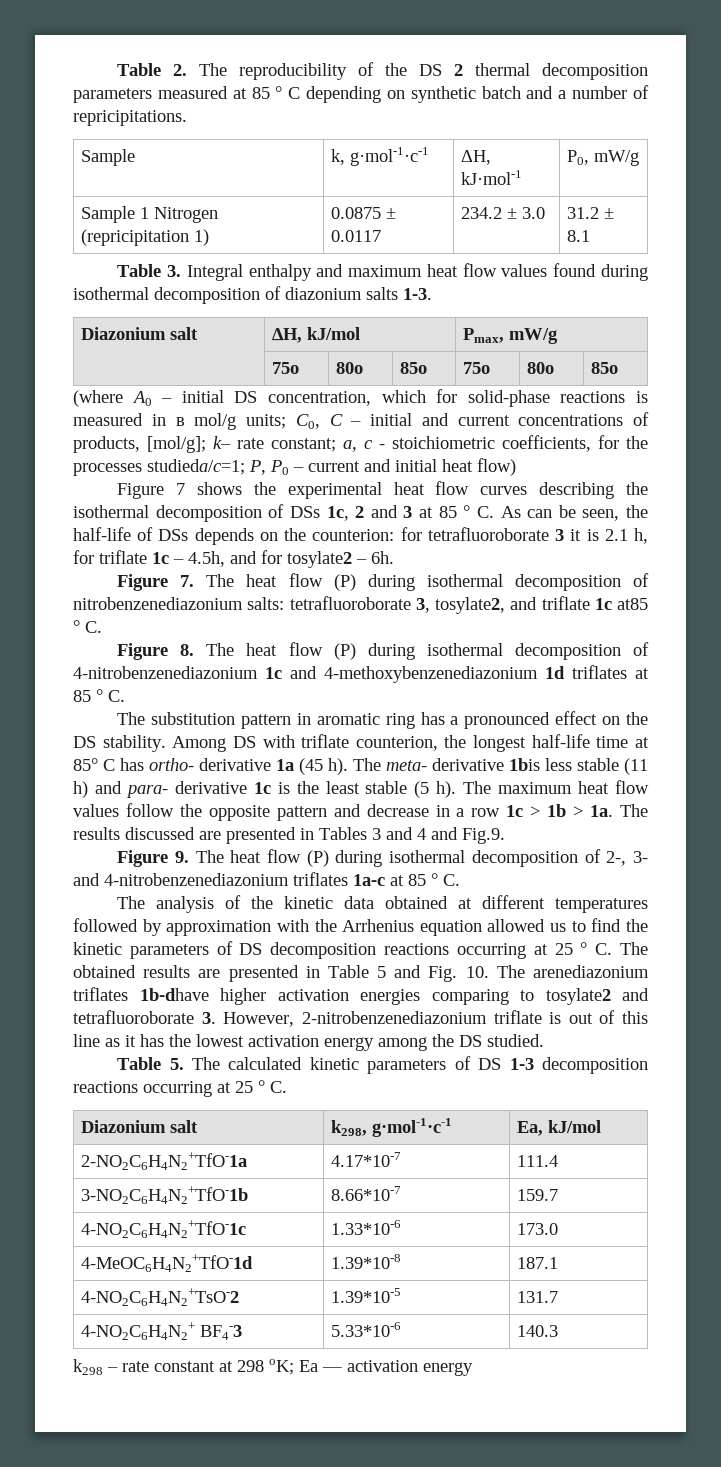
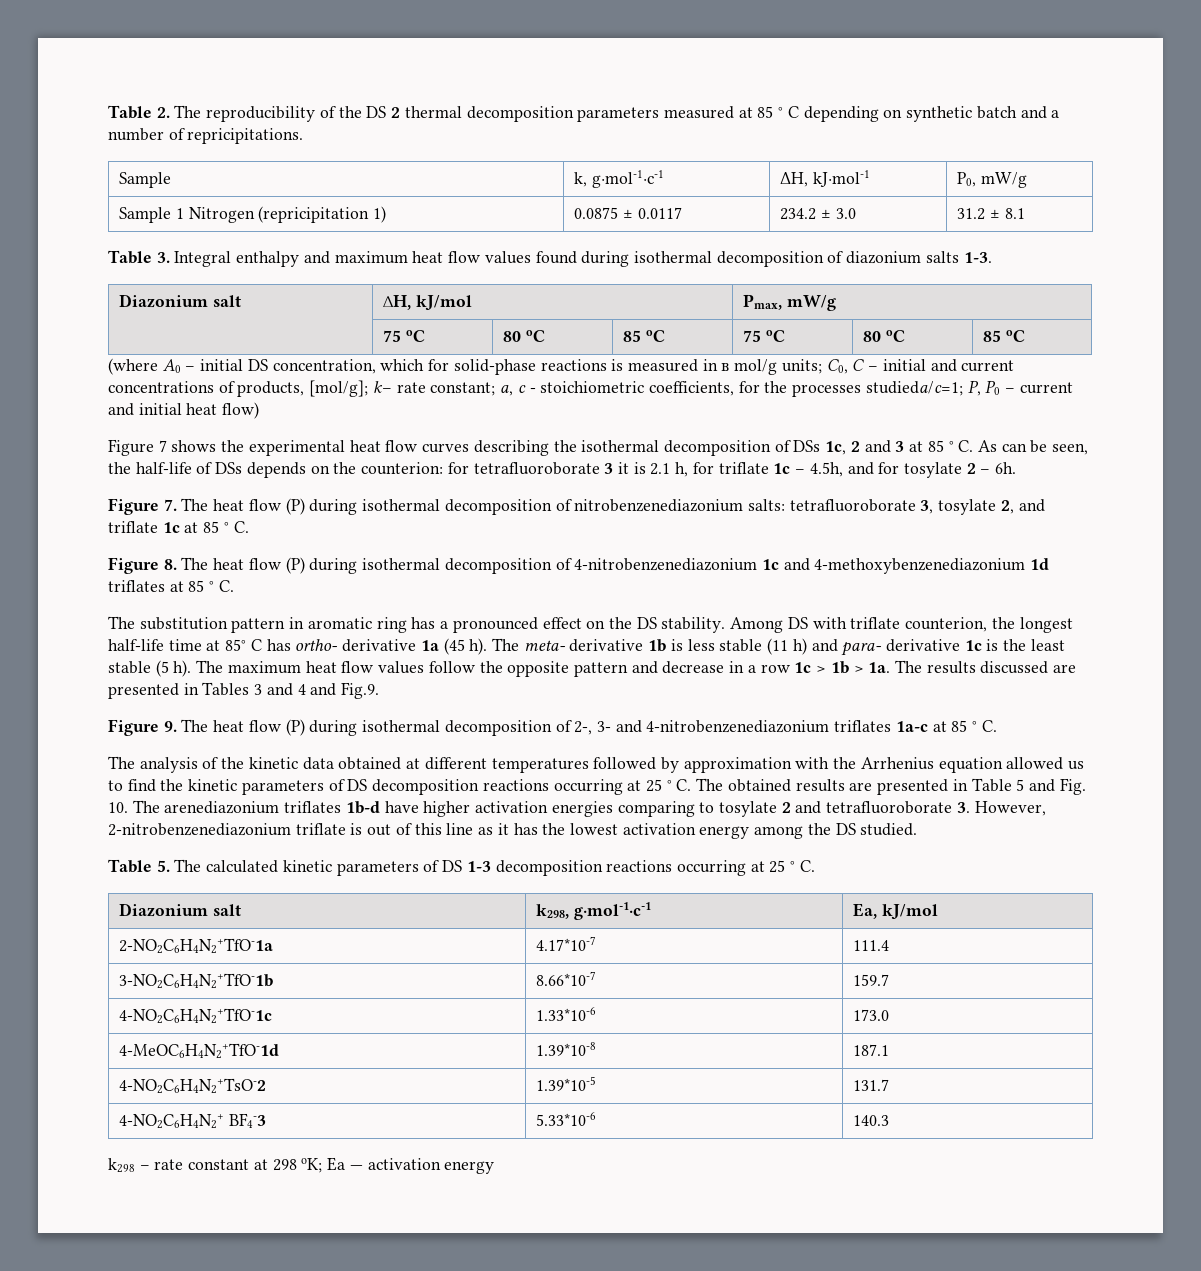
- | 75o | 80o | 85o | 75o | 80o | 85o
+ | 75 oC | 80 oC | 85 oC | 75 oC | 80 oC | 85 oC
- Figure 7 shows the experimental heat flow curves describing the isothermal decomposition of DSs 1c, 2 and 3 at 85 ° C. As can be seen, the half-life of DSs depends on the counterion: for tetrafluoroborate 3 it is 2.1 h, for triflate 1c – 4.5h, and for tosylate2 – 6h.
+ Figure 7 shows the experimental heat flow curves describing the isothermal decomposition of DSs 1c, 2 and 3 at 85 ° C. As can be seen, the half-life of DSs depends on the counterion: for tetrafluoroborate 3 it is 2.1 h, for triflate 1c – 4.5h, and for tosylate 2 – 6h.
- Figure 7. The heat flow (P) during isothermal decomposition of nitrobenzenediazonium salts: tetrafluoroborate 3, tosylate2, and triflate 1c at85 ° C.
+ Figure 7. The heat flow (P) during isothermal decomposition of nitrobenzenediazonium salts: tetrafluoroborate 3, tosylate 2, and triflate 1c at 85 ° C.
- The meta- derivative 1bis less stable (11 h) and para- derivative 1c is the least stable (5 h).
+ The meta- derivative 1b is less stable (11 h) and para- derivative 1c is the least stable (5 h).
- The analysis of the kinetic data obtained at different temperatures followed by approximation with the Arrhenius equation allowed us to find the kinetic parameters of DS decomposition reactions occurring at 25 ° C. The obtained results are presented in Table 5 and Fig. 10. The arenediazonium triflates 1b-dhave higher activation energies comparing to tosylate2 and tetrafluoroborate 3. However, 2-nitrobenzenediazonium triflate is out of this line as it has the lowest activation energy among the DS studied.
+ The analysis of the kinetic data obtained at different temperatures followed by approximation with the Arrhenius equation allowed us to find the kinetic parameters of DS decomposition reactions occurring at 25 ° C. The obtained results are presented in Table 5 and Fig. 10. The arenediazonium triflates 1b-d have higher activation energies comparing to tosylate 2 and tetrafluoroborate 3. However, 2-nitrobenzenediazonium triflate is out of this line as it has the lowest activation energy among the DS studied.

